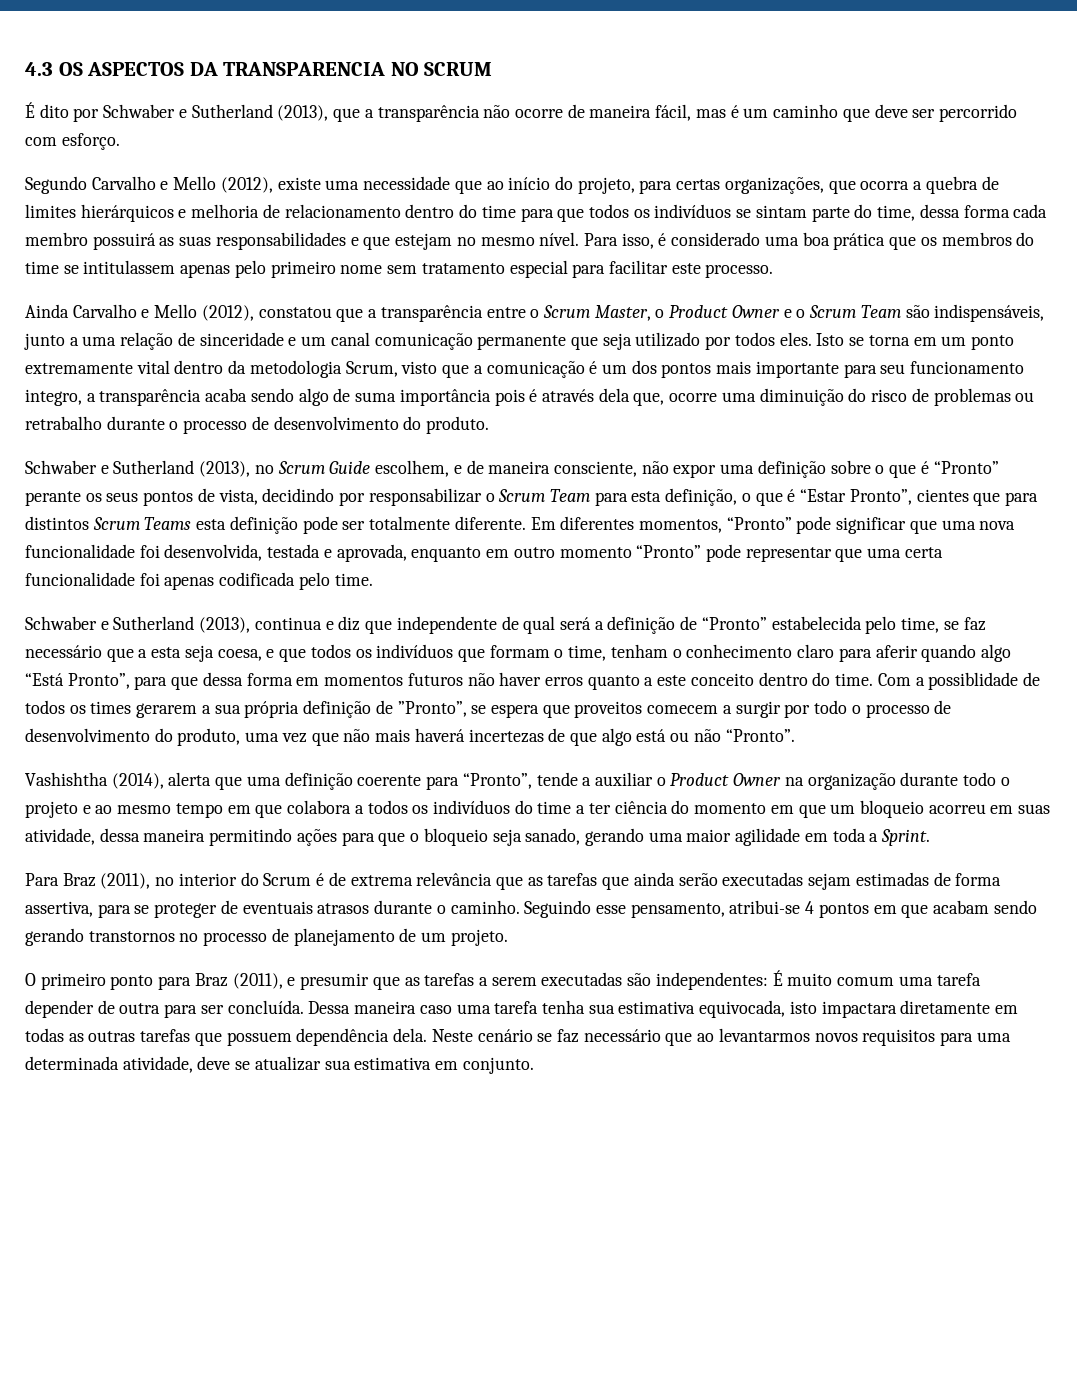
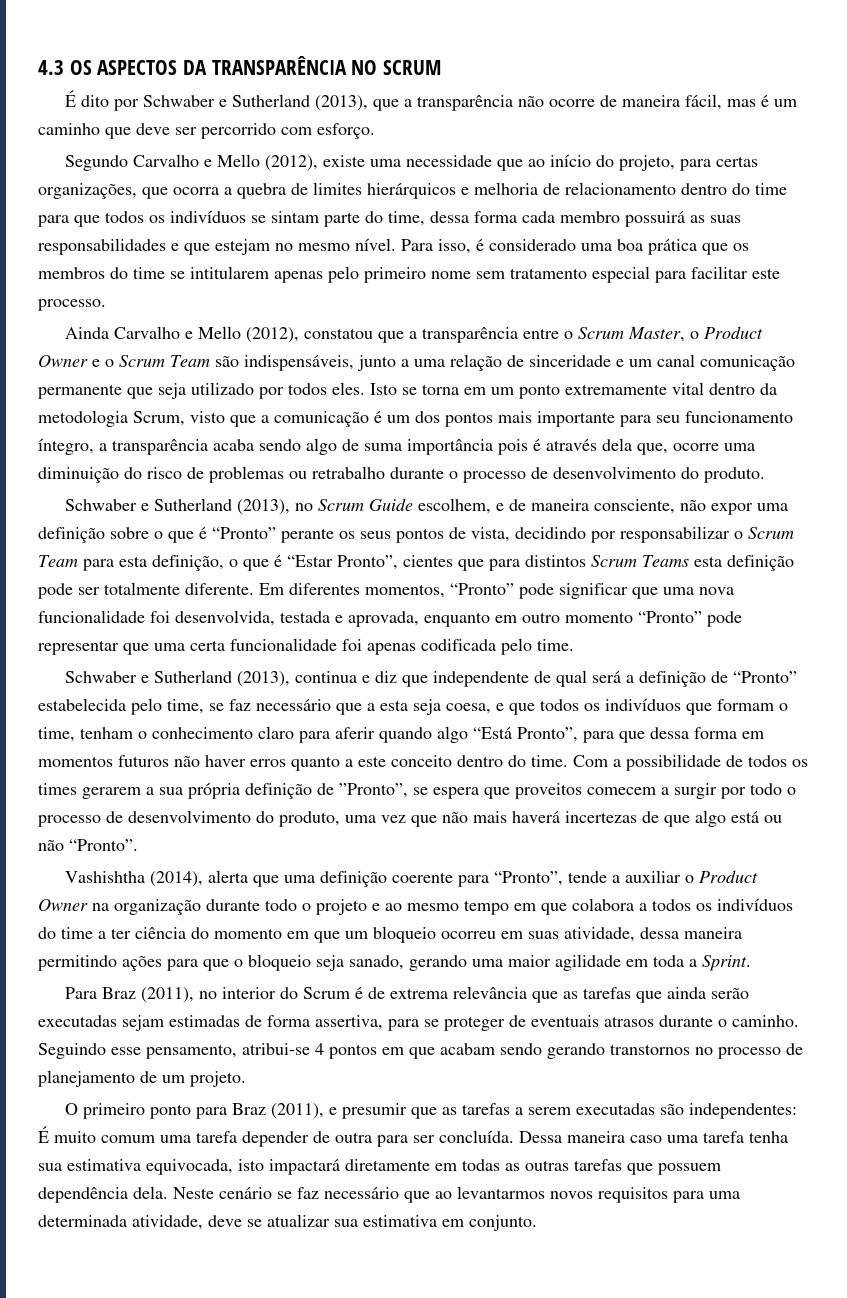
- 4.3 OS ASPECTOS DA TRANSPARENCIA NO SCRUM
+ 4.3 OS ASPECTOS DA TRANSPARÊNCIA NO SCRUM
- Para isso, é considerado uma boa prática que os membros do time se intitulassem apenas pelo primeiro nome sem tratamento especial para facilitar este processo.
+ Para isso, é considerado uma boa prática que os membros do time se intitularem apenas pelo primeiro nome sem tratamento especial para facilitar este processo.
- Isto se torna em um ponto extremamente vital dentro da metodologia Scrum, visto que a comunicação é um dos pontos mais importante para seu funcionamento integro, a transparência acaba sendo algo de suma importância pois é através dela que, ocorre uma diminuição do risco de problemas ou retrabalho durante o processo de desenvolvimento do produto.
+ Isto se torna em um ponto extremamente vital dentro da metodologia Scrum, visto que a comunicação é um dos pontos mais importante para seu funcionamento íntegro, a transparência acaba sendo algo de suma importância pois é através dela que, ocorre uma diminuição do risco de problemas ou retrabalho durante o processo de desenvolvimento do produto.
- Com a possiblidade de todos os times gerarem a sua própria definição de ”Pronto”, se espera que proveitos comecem a surgir por todo o processo de desenvolvimento do produto, uma vez que não mais haverá incertezas de que algo está ou não “Pronto”.
+ Com a possibilidade de todos os times gerarem a sua própria definição de ”Pronto”, se espera que proveitos comecem a surgir por todo o processo de desenvolvimento do produto, uma vez que não mais haverá incertezas de que algo está ou não “Pronto”.
- Vashishtha (2014), alerta que uma definição coerente para “Pronto”, tende a auxiliar o Product Owner na organização durante todo o projeto e ao mesmo tempo em que colabora a todos os indivíduos do time a ter ciência do momento em que um bloqueio acorreu em suas atividade, dessa maneira permitindo ações para que o bloqueio seja sanado, gerando uma maior agilidade em toda a Sprint.
+ Vashishtha (2014), alerta que uma definição coerente para “Pronto”, tende a auxiliar o Product Owner na organização durante todo o projeto e ao mesmo tempo em que colabora a todos os indivíduos do time a ter ciência do momento em que um bloqueio ocorreu em suas atividade, dessa maneira permitindo ações para que o bloqueio seja sanado, gerando uma maior agilidade em toda a Sprint.
- Dessa maneira caso uma tarefa tenha sua estimativa equivocada, isto impactara diretamente em todas as outras tarefas que possuem dependência dela.
+ Dessa maneira caso uma tarefa tenha sua estimativa equivocada, isto impactará diretamente em todas as outras tarefas que possuem dependência dela.

